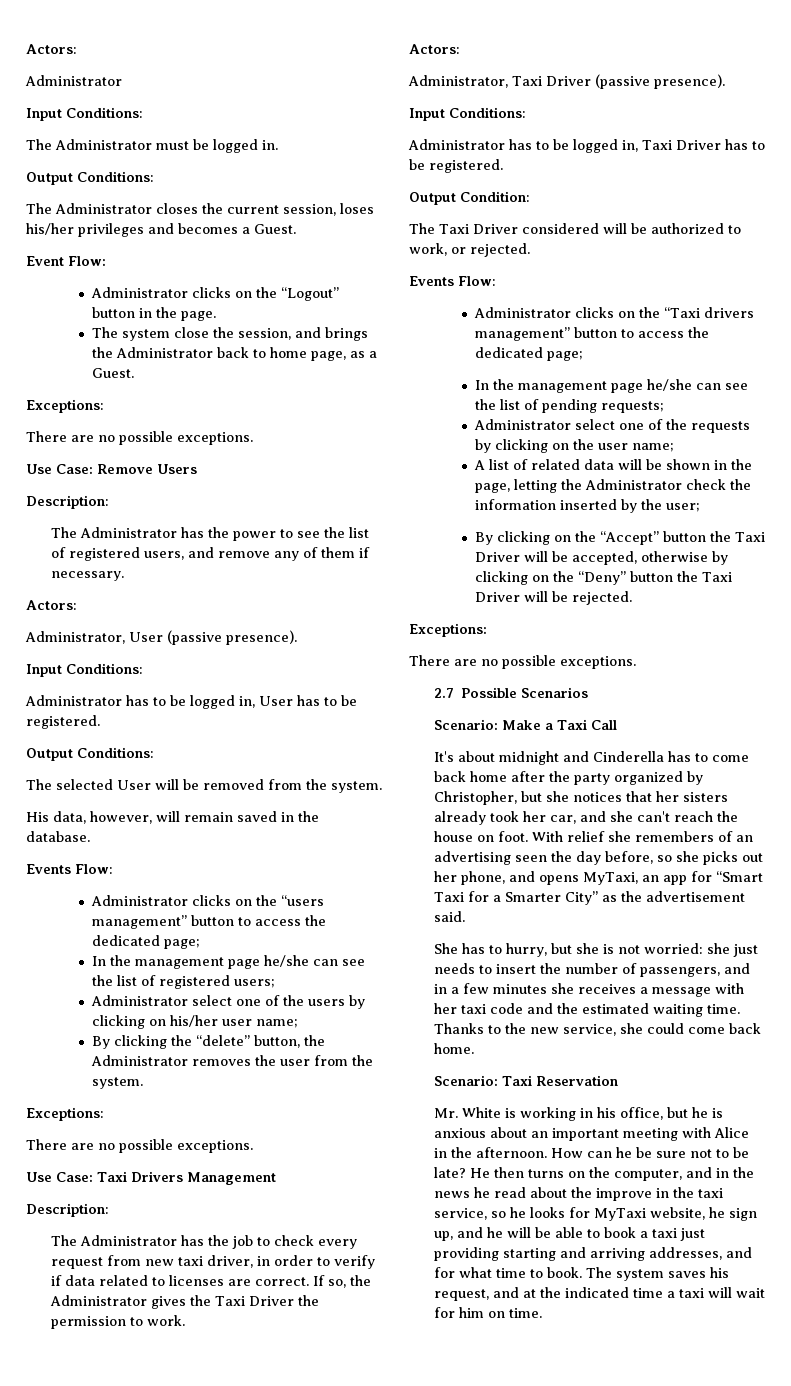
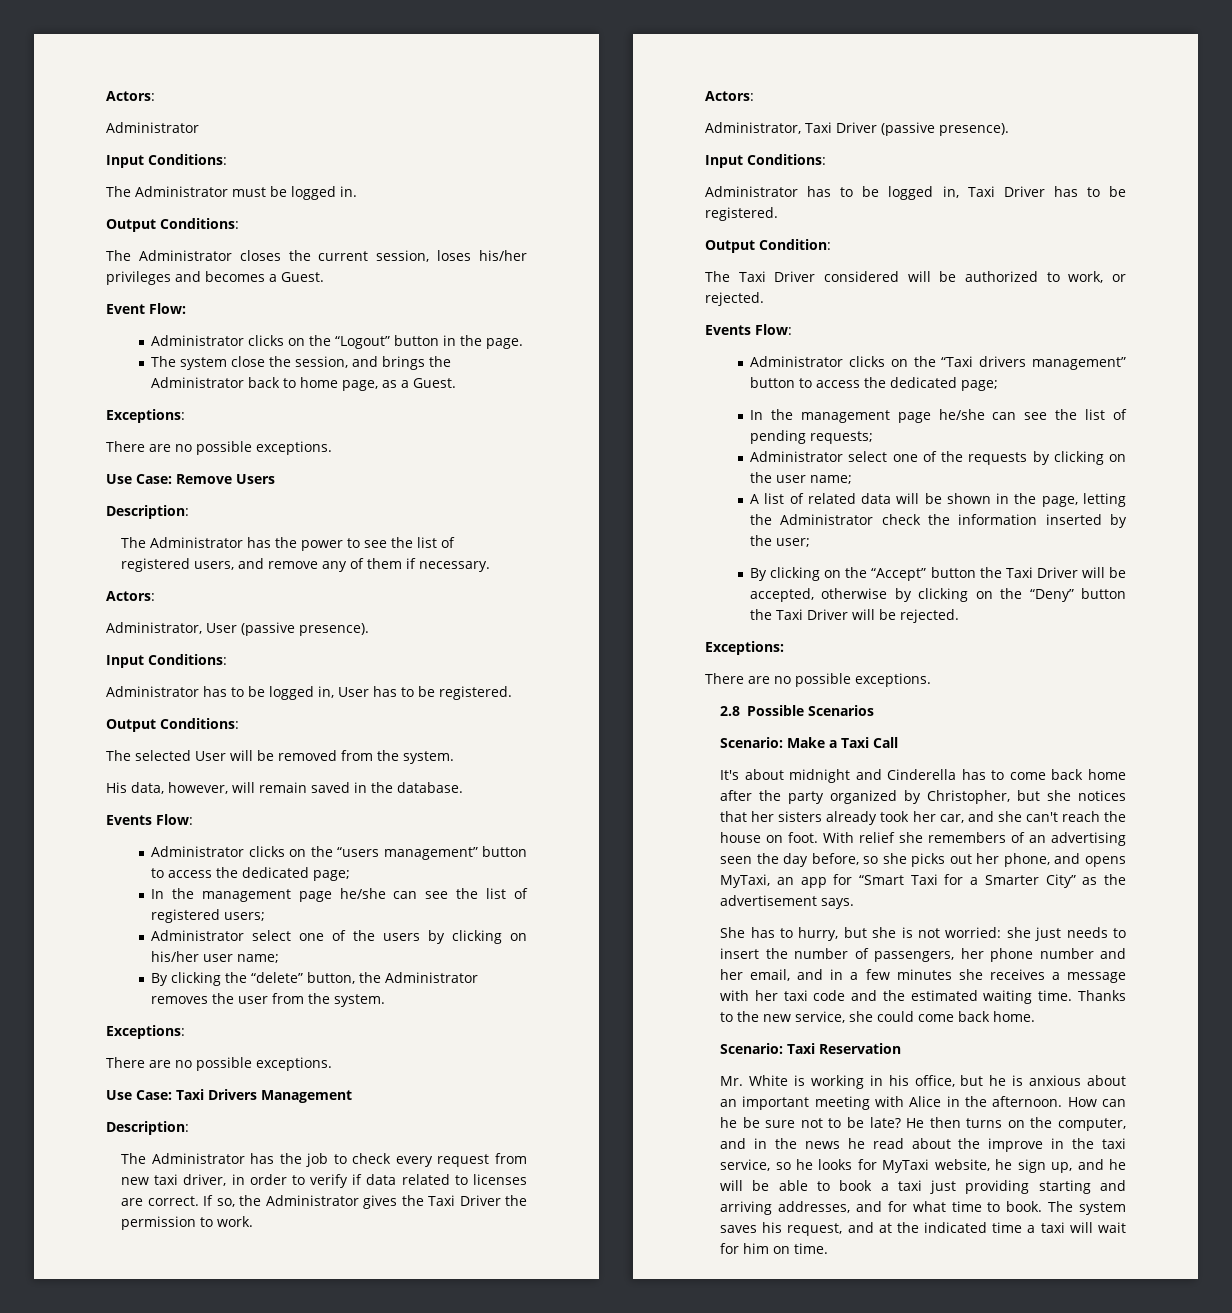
- 2.7 Possible Scenarios
+ 2.8 Possible Scenarios
- With relief she remembers of an advertising seen the day before, so she picks out her phone, and opens MyTaxi, an app for “Smart Taxi for a Smarter City” as the advertisement said.
+ With relief she remembers of an advertising seen the day before, so she picks out her phone, and opens MyTaxi, an app for “Smart Taxi for a Smarter City” as the advertisement says.
- She has to hurry, but she is not worried: she just needs to insert the number of passengers, and in a few minutes she receives a message with her taxi code and the estimated waiting time.
+ She has to hurry, but she is not worried: she just needs to insert the number of passengers, her phone number and her email, and in a few minutes she receives a message with her taxi code and the estimated waiting time.

